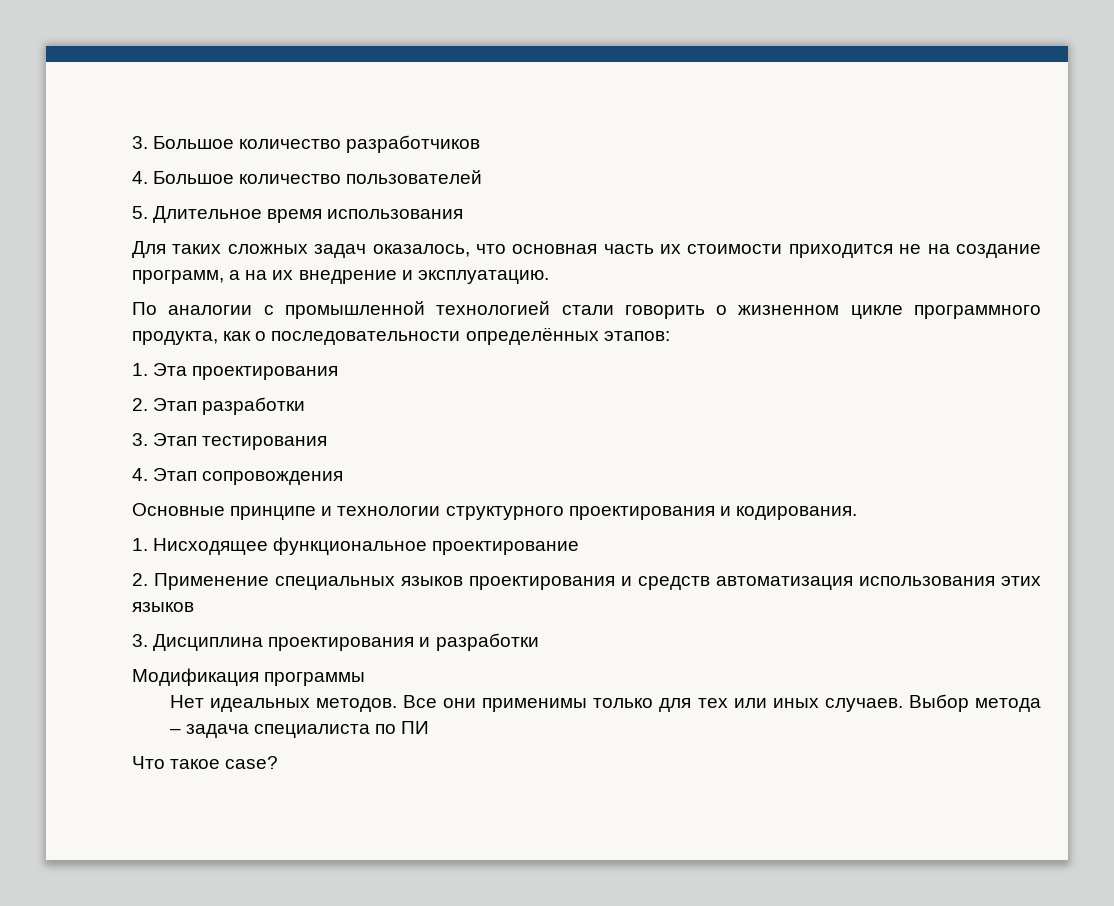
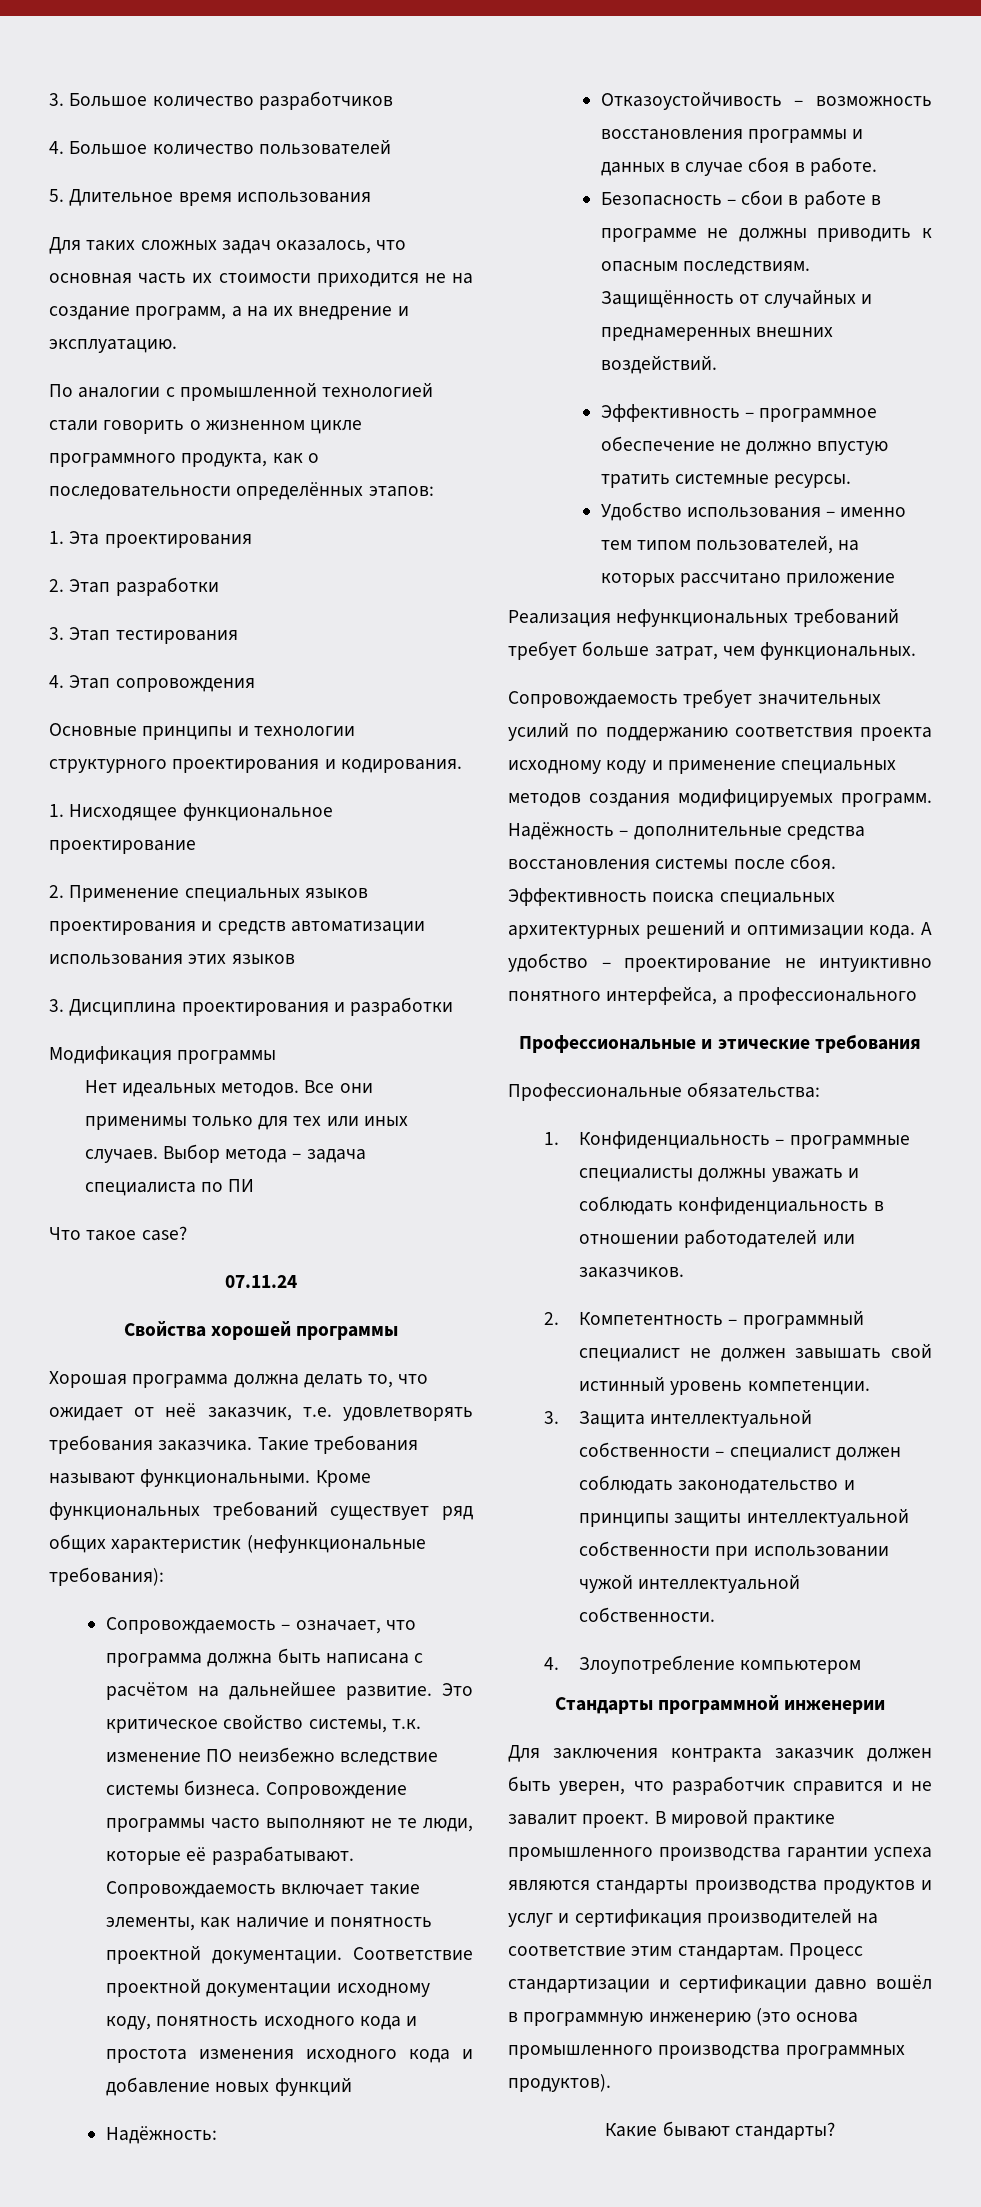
- Основные принципе и технологии структурного проектирования и кодирования.
+ Основные принципы и технологии структурного проектирования и кодирования.
- 2. Применение специальных языков проектирования и средств автоматизация использования этих языков
+ 2. Применение специальных языков проектирования и средств автоматизации использования этих языков
+ 07.11.24
+ Свойства хорошей программы
+ Хорошая программа должна делать то, что ожидает от неё заказчик, т.е. удовлетворять требования заказчика. Такие требования называют функциональными. Кроме функциональных требований существует ряд общих характеристик (нефункциональные требования):
+ Сопровождаемость – означает, что программа должна быть написана с расчётом на дальнейшее развитие. Это критическое свойство системы, т.к. изменение ПО неизбежно вследствие системы бизнеса. Сопровождение программы часто выполняют не те люди, которые её разрабатывают. Сопровождаемость включает такие элементы, как наличие и понятность проектной документации. Соответствие проектной документации исходному коду, понятность исходного кода и простота изменения исходного кода и добавление новых функций
+ Надёжность:
+ Отказоустойчивость – возможность восстановления программы и данных в случае сбоя в работе.
+ Безопасность – сбои в работе в программе не должны приводить к опасным последствиям. Защищённость от случайных и преднамеренных внешних воздействий.
+ Эффективность – программное обеспечение не должно впустую тратить системные ресурсы.
+ Удобство использования – именно тем типом пользователей, на которых рассчитано приложение
+ Реализация нефункциональных требований требует больше затрат, чем функциональных.
+ Сопровождаемость требует значительных усилий по поддержанию соответствия проекта исходному коду и применение специальных методов создания модифицируемых программ. Надёжность – дополнительные средства восстановления системы после сбоя. Эффективность поиска специальных архитектурных решений и оптимизации кода. А удобство – проектирование не интуиктивно понятного интерфейса, а профессионального
+ Профессиональные и этические требования
+ Профессиональные обязательства:
+ 1. Конфиденциальность – программные специалисты должны уважать и соблюдать конфиденциальность в отношении работодателей или заказчиков.
+ 2. Компетентность – программный специалист не должен завышать свой истинный уровень компетенции.
+ 3. Защита интеллектуальной собственности – специалист должен соблюдать законодательство и принципы защиты интеллектуальной собственности при использовании чужой интеллектуальной собственности.
+ 4. Злоупотребление компьютером
+ Стандарты программной инженерии
+ Для заключения контракта заказчик должен быть уверен, что разработчик справится и не завалит проект. В мировой практике промышленного производства гарантии успеха являются стандарты производства продуктов и услуг и сертификация производителей на соответствие этим стандартам. Процесс стандартизации и сертификации давно вошёл в программную инженерию (это основа промышленного производства программных продуктов).
+ Какие бывают стандарты?

